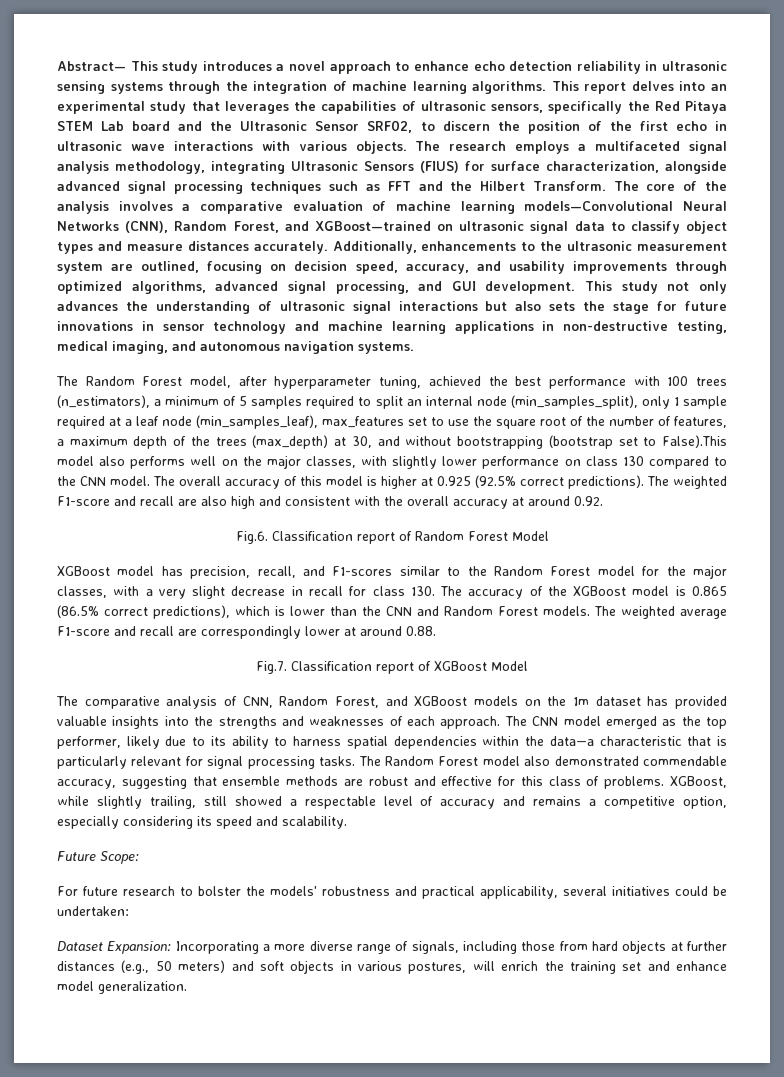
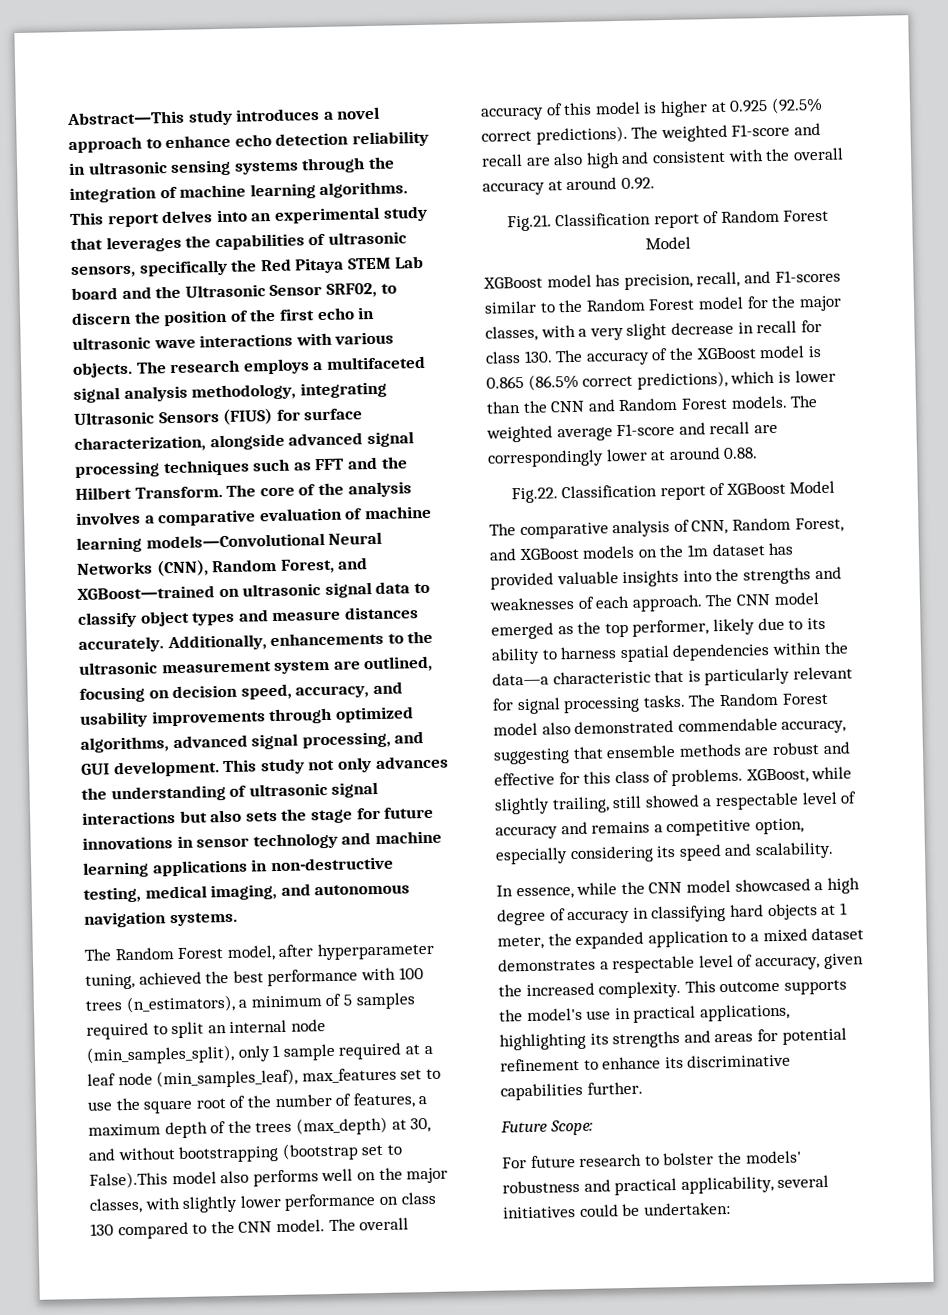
- Abstract— This study introduces a novel approach to enhance echo detection reliability in ultrasonic sensing systems through the integration of machine learning algorithms.
+ Abstract—This study introduces a novel approach to enhance echo detection reliability in ultrasonic sensing systems through the integration of machine learning algorithms.
- Fig.6. Classification report of Random Forest Model
+ Fig.21. Classification report of Random Forest Model
- Fig.7. Classification report of XGBoost Model
+ Fig.22. Classification report of XGBoost Model
+ In essence, while the CNN model showcased a high degree of accuracy in classifying hard objects at 1 meter, the expanded application to a mixed dataset demonstrates a respectable level of accuracy, given the increased complexity. This outcome supports the model's use in practical applications, highlighting its strengths and areas for potential refinement to enhance its discriminative capabilities further.
- Dataset Expansion: Incorporating a more diverse range of signals, including those from hard objects at further distances (e.g., 50 meters) and soft objects in various postures, will enrich the training set and enhance model generalization.

